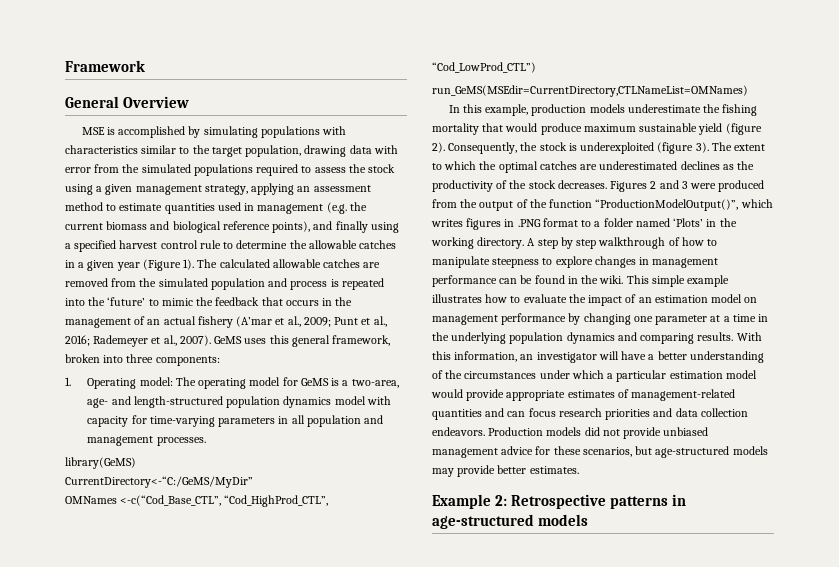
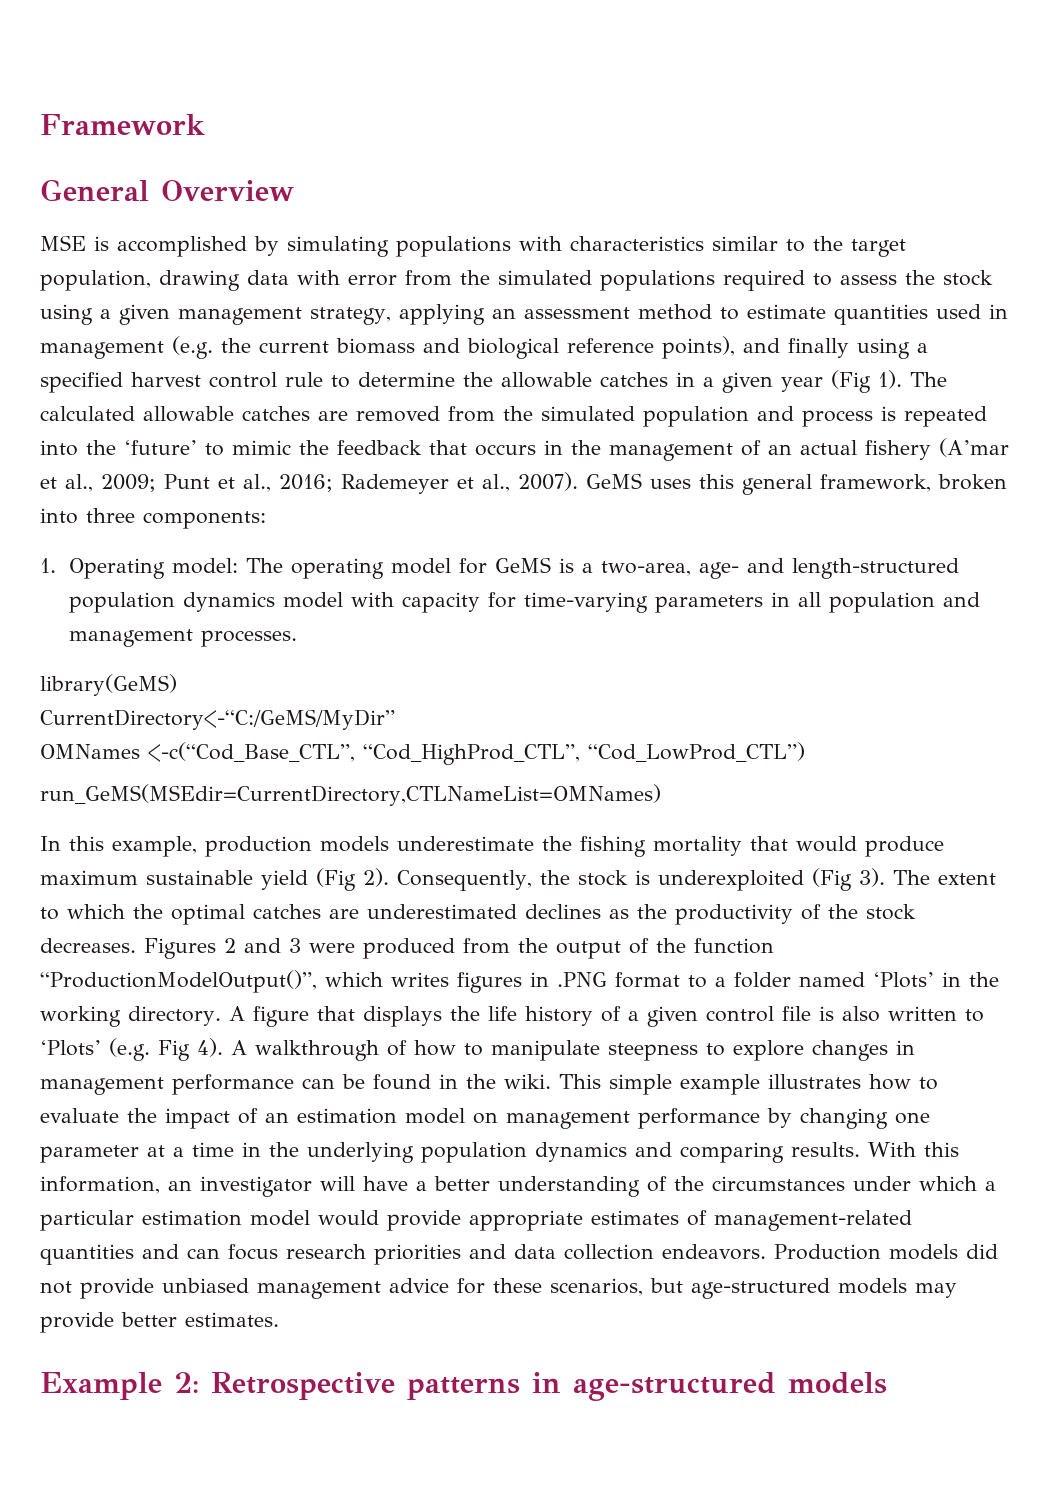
- MSE is accomplished by simulating populations with characteristics similar to the target population, drawing data with error from the simulated populations required to assess the stock using a given management strategy, applying an assessment method to estimate quantities used in management (e.g. the current biomass and biological reference points), and finally using a specified harvest control rule to determine the allowable catches in a given year (Figure 1).
+ MSE is accomplished by simulating populations with characteristics similar to the target population, drawing data with error from the simulated populations required to assess the stock using a given management strategy, applying an assessment method to estimate quantities used in management (e.g. the current biomass and biological reference points), and finally using a specified harvest control rule to determine the allowable catches in a given year (Fig 1).
- In this example, production models underestimate the fishing mortality that would produce maximum sustainable yield (figure 2).
+ In this example, production models underestimate the fishing mortality that would produce maximum sustainable yield (Fig 2).
- Consequently, the stock is underexploited (figure 3).
+ Consequently, the stock is underexploited (Fig 3).
- A step by step walkthrough of how to manipulate steepness to explore changes in management performance can be found in the wiki.
+ A figure that displays the life history of a given control file is also written to ‘Plots’ (e.g. Fig 4). A walkthrough of how to manipulate steepness to explore changes in management performance can be found in the wiki.

